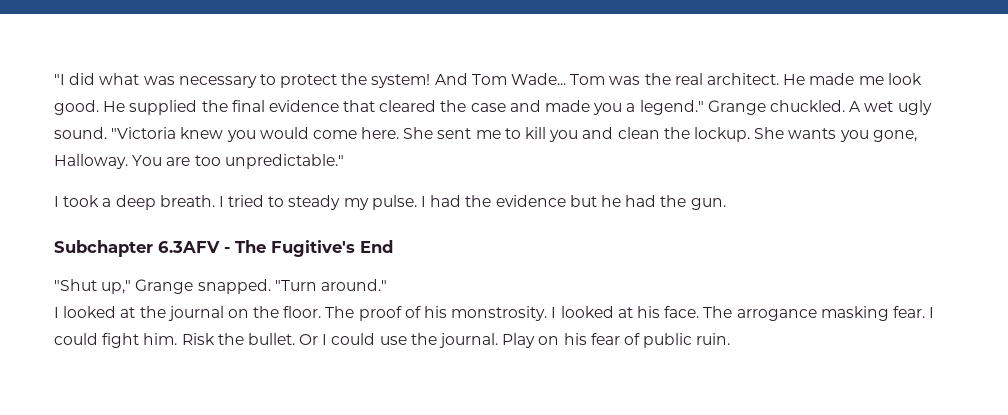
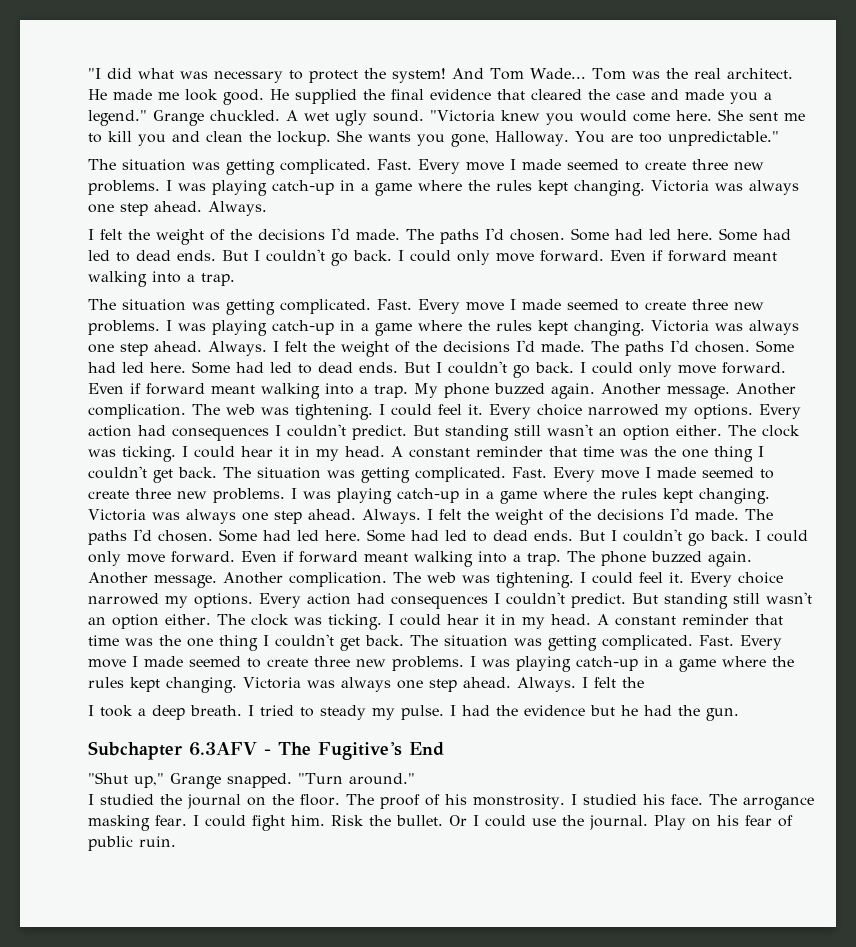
  You are too unpredictable."
+ The situation was getting complicated. Fast. Every move I made seemed to create three new problems. I was playing catch-up in a game where the rules kept changing. Victoria was always one step ahead. Always.
+ I felt the weight of the decisions I'd made. The paths I'd chosen. Some had led here. Some had led to dead ends. But I couldn't go back. I could only move forward. Even if forward meant walking into a trap.
+ The situation was getting complicated. Fast. Every move I made seemed to create three new problems. I was playing catch-up in a game where the rules kept changing. Victoria was always one step ahead. Always. I felt the weight of the decisions I'd made. The paths I'd chosen. Some had led here. Some had led to dead ends. But I couldn't go back. I could only move forward. Even if forward meant walking into a trap. My phone buzzed again. Another message. Another complication. The web was tightening. I could feel it. Every choice narrowed my options. Every action had consequences I couldn't predict. But standing still wasn't an option either. The clock was ticking. I could hear it in my head. A constant reminder that time was the one thing I couldn't get back. The situation was getting complicated. Fast. Every move I made seemed to create three new problems. I was playing catch-up in a game where the rules kept changing. Victoria was always one step ahead. Always. I felt the weight of the decisions I'd made. The paths I'd chosen. Some had led here. Some had led to dead ends. But I couldn't go back. I could only move forward. Even if forward meant walking into a trap. The phone buzzed again. Another message. Another complication. The web was tightening. I could feel it. Every choice narrowed my options. Every action had consequences I couldn't predict. But standing still wasn't an option either. The clock was ticking. I could hear it in my head. A constant reminder that time was the one thing I couldn't get back. The situation was getting complicated. Fast. Every move I made seemed to create three new problems. I was playing catch-up in a game where the rules kept changing. Victoria was always one step ahead. Always. I felt the
- I looked at the journal on the floor.
+ I studied the journal on the floor.
- I looked at his face.
+ I studied his face.

